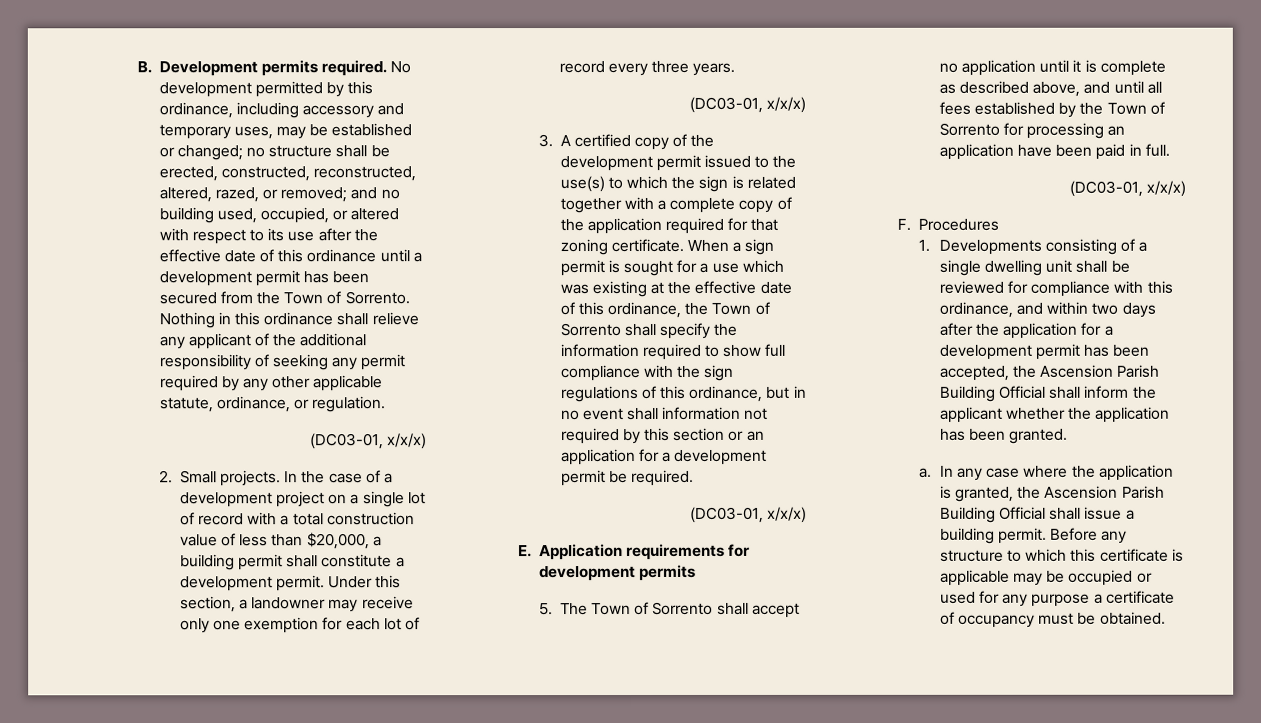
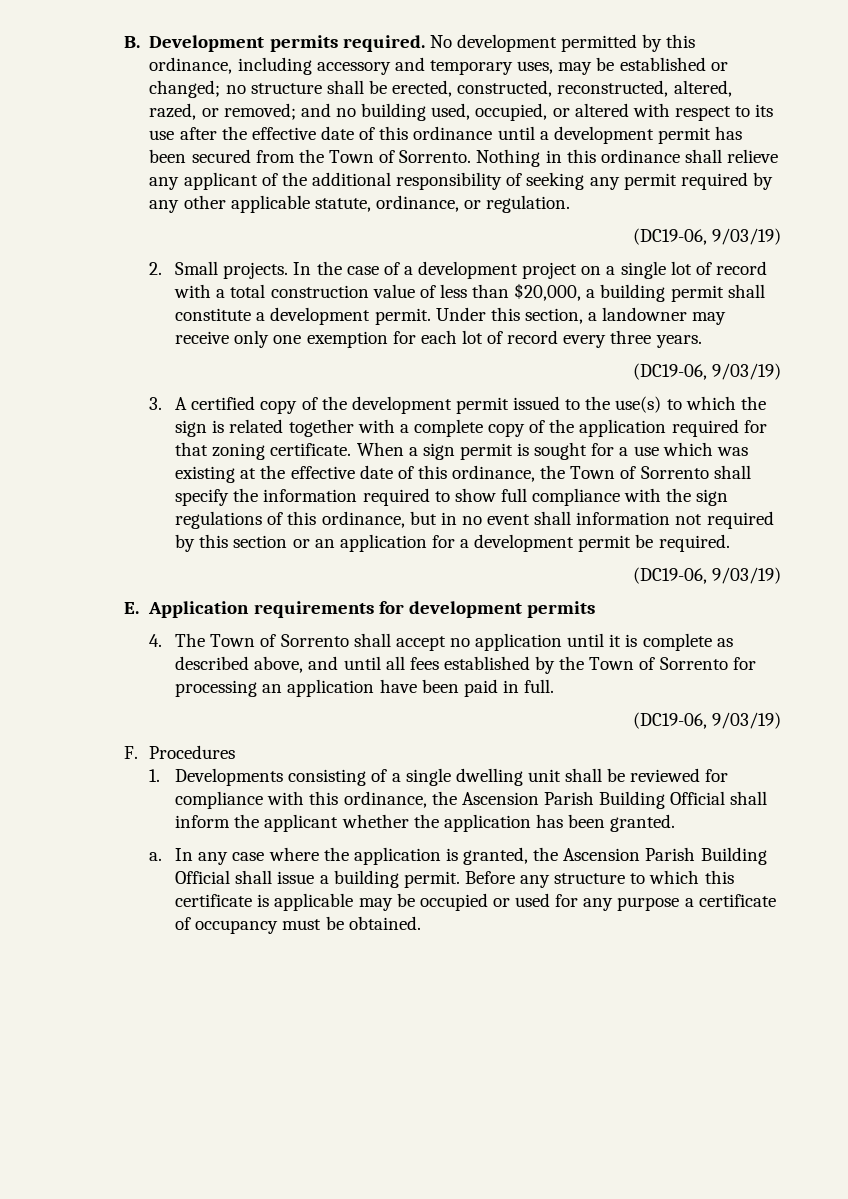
  Nothing in this ordinance shall relieve any applicant of the additional responsibility of seeking any permit required by any other applicable statute, ordinance, or regulation.
- (DC03-01, x/x/x)
+ (DC19-06, 9/03/19)
  Under this section, a landowner may receive only one exemption for each lot of record every three years.
- (DC03-01, x/x/x)
+ (DC19-06, 9/03/19)
  When a sign permit is sought for a use which was existing at the effective date of this ordinance, the Town of Sorrento shall specify the information required to show full compliance with the sign regulations of this ordinance, but in no event shall information not required by this section or an application for a development permit be required.
- (DC03-01, x/x/x)
+ (DC19-06, 9/03/19)
- 5. The Town of Sorrento shall accept no application until it is complete as described above, and until all fees established by the Town of Sorrento for processing an application have been paid in full.
- (DC03-01, x/x/x)
+ 4. The Town of Sorrento shall accept no application until it is complete as described above, and until all fees established by the Town of Sorrento for processing an application have been paid in full.
+ (DC19-06, 9/03/19)
- 1. Developments consisting of a single dwelling unit shall be reviewed for compliance with this ordinance, and within two days after the application for a development permit has been accepted, the Ascension Parish Building Official shall inform the applicant whether the application has been granted.
+ 1. Developments consisting of a single dwelling unit shall be reviewed for compliance with this ordinance, the Ascension Parish Building Official shall inform the applicant whether the application has been granted.

